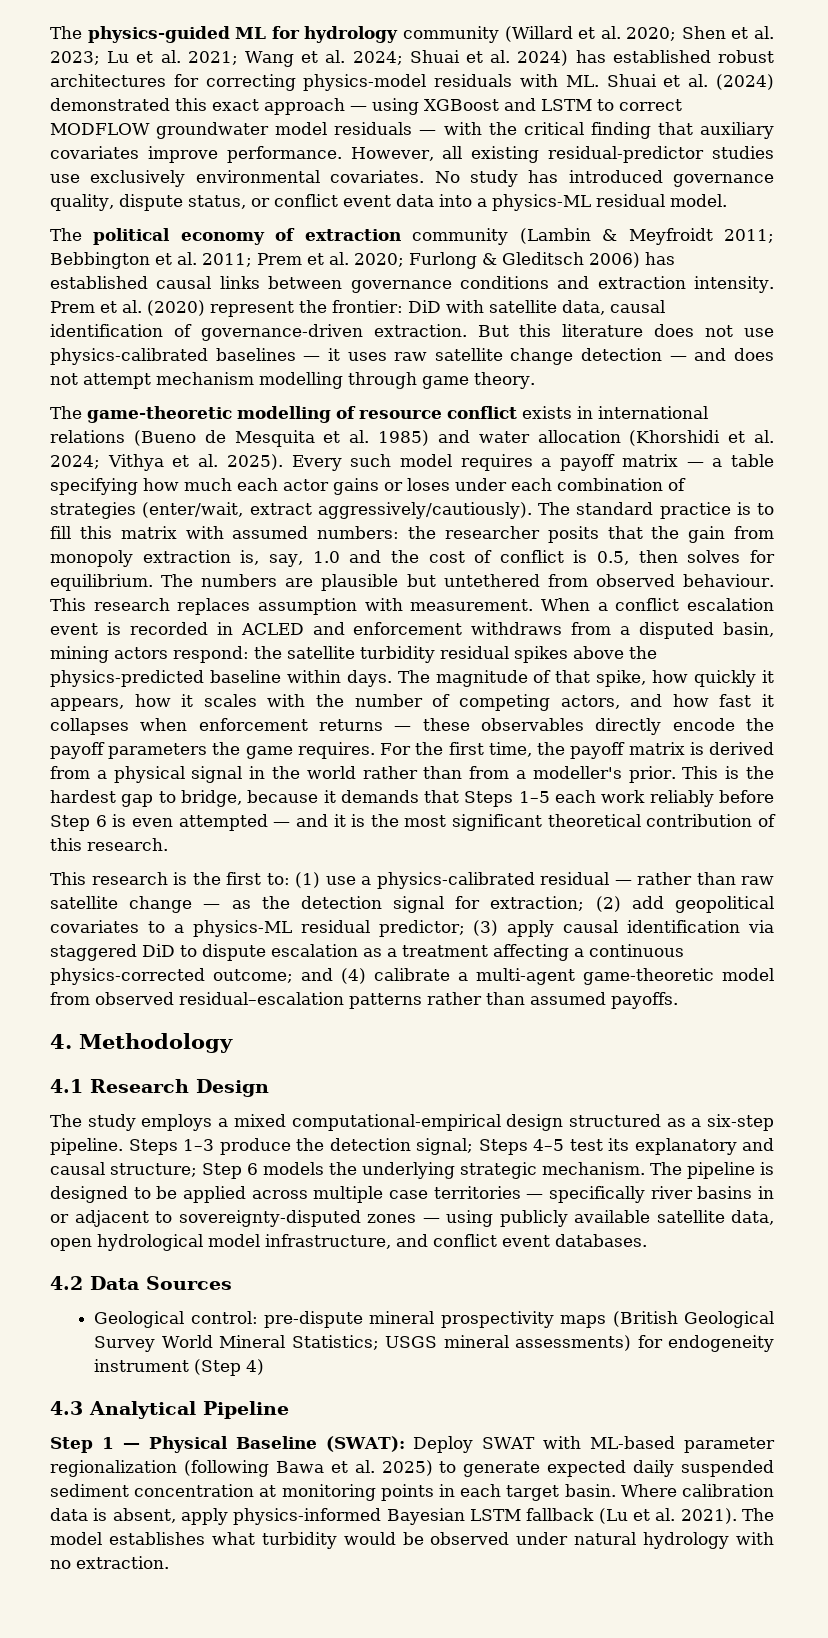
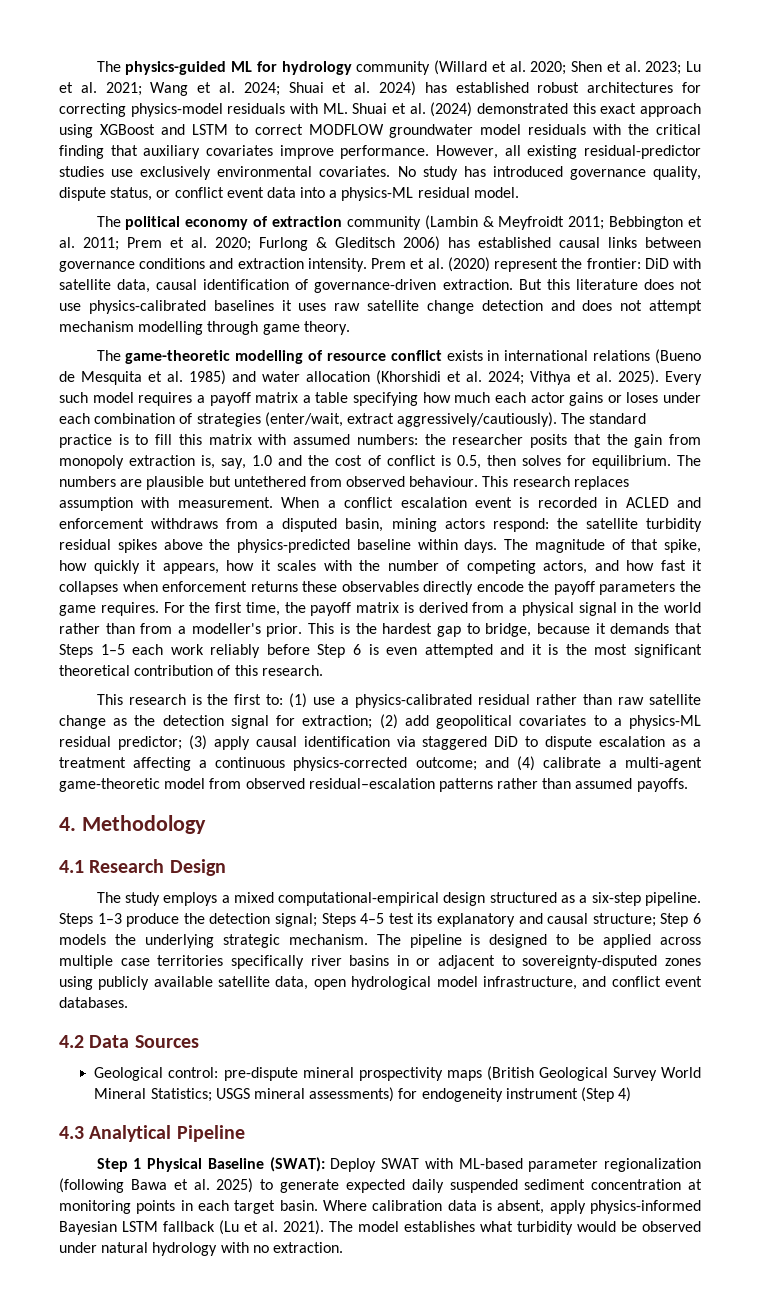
- Shuai et al. 2024) has established robust architectures for correcting physics-model residuals with ML. Shuai et al. (2024) demonstrated this exact approach — using XGBoost and LSTM to correct MODFLOW groundwater model residuals — with the critical finding that auxiliary covariates improve performance.
+ Shuai et al. 2024) has established robust architectures for correcting physics-model residuals with ML. Shuai et al. (2024) demonstrated this exact approach using XGBoost and LSTM to correct MODFLOW groundwater model residuals with the critical finding that auxiliary covariates improve performance.
- But this literature does not use physics-calibrated baselines — it uses raw satellite change detection — and does not attempt mechanism modelling through game theory.
+ But this literature does not use physics-calibrated baselines it uses raw satellite change detection and does not attempt mechanism modelling through game theory.
- Every such model requires a payoff matrix — a table specifying how much each actor gains or loses under each combination of strategies (enter/wait, extract aggressively/cautiously).
+ Every such model requires a payoff matrix a table specifying how much each actor gains or loses under each combination of strategies (enter/wait, extract aggressively/cautiously).
- The magnitude of that spike, how quickly it appears, how it scales with the number of competing actors, and how fast it collapses when enforcement returns — these observables directly encode the payoff parameters the game requires.
+ The magnitude of that spike, how quickly it appears, how it scales with the number of competing actors, and how fast it collapses when enforcement returns these observables directly encode the payoff parameters the game requires.
- This is the hardest gap to bridge, because it demands that Steps 1–5 each work reliably before Step 6 is even attempted — and it is the most significant theoretical contribution of this research.
+ This is the hardest gap to bridge, because it demands that Steps 1–5 each work reliably before Step 6 is even attempted and it is the most significant theoretical contribution of this research.
- (1) use a physics-calibrated residual — rather than raw satellite change — as the detection signal for extraction;
+ (1) use a physics-calibrated residual rather than raw satellite change as the detection signal for extraction;
- The pipeline is designed to be applied across multiple case territories — specifically river basins in or adjacent to sovereignty-disputed zones — using publicly available satellite data, open hydrological model infrastructure, and conflict event databases.
+ The pipeline is designed to be applied across multiple case territories specifically river basins in or adjacent to sovereignty-disputed zones using publicly available satellite data, open hydrological model infrastructure, and conflict event databases.
- Step 1 — Physical Baseline (SWAT): Deploy SWAT with ML-based parameter regionalization (following Bawa et al. 2025) to generate expected daily suspended sediment concentration at monitoring points in each target basin.
+ Step 1 Physical Baseline (SWAT): Deploy SWAT with ML-based parameter regionalization (following Bawa et al. 2025) to generate expected daily suspended sediment concentration at monitoring points in each target basin.

